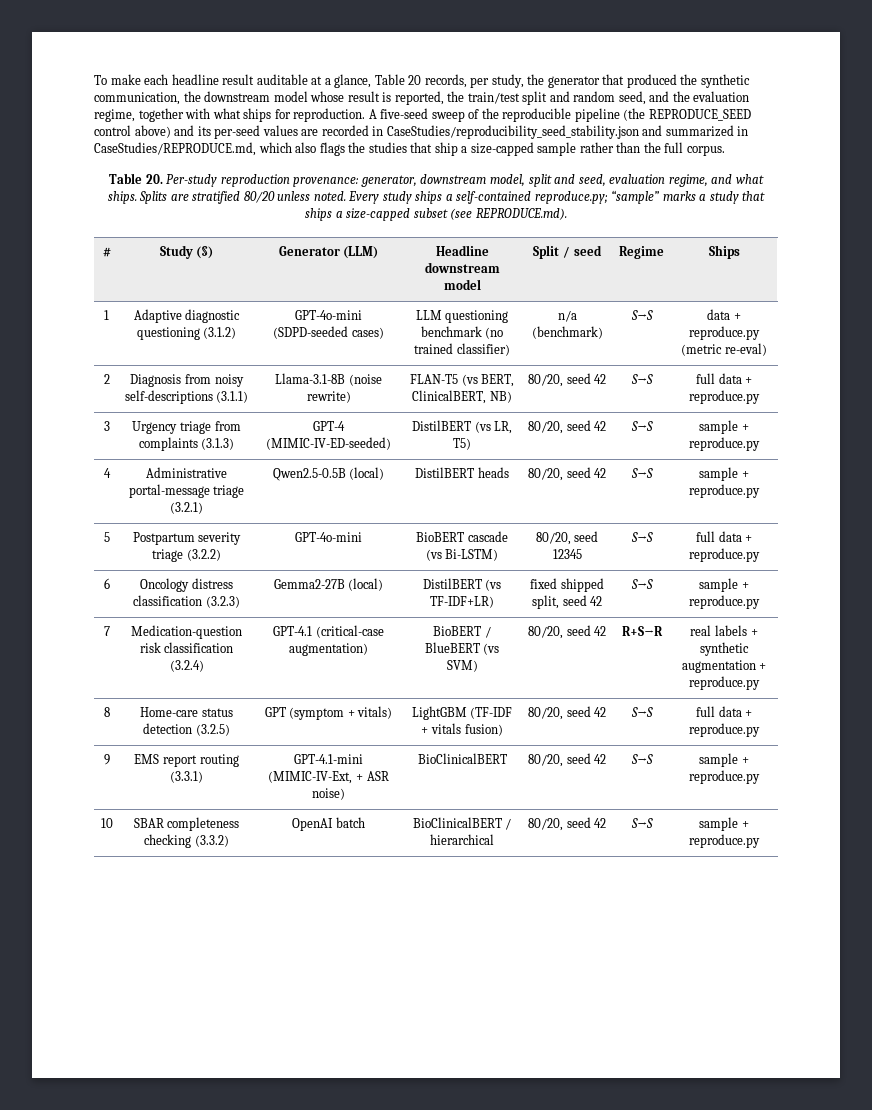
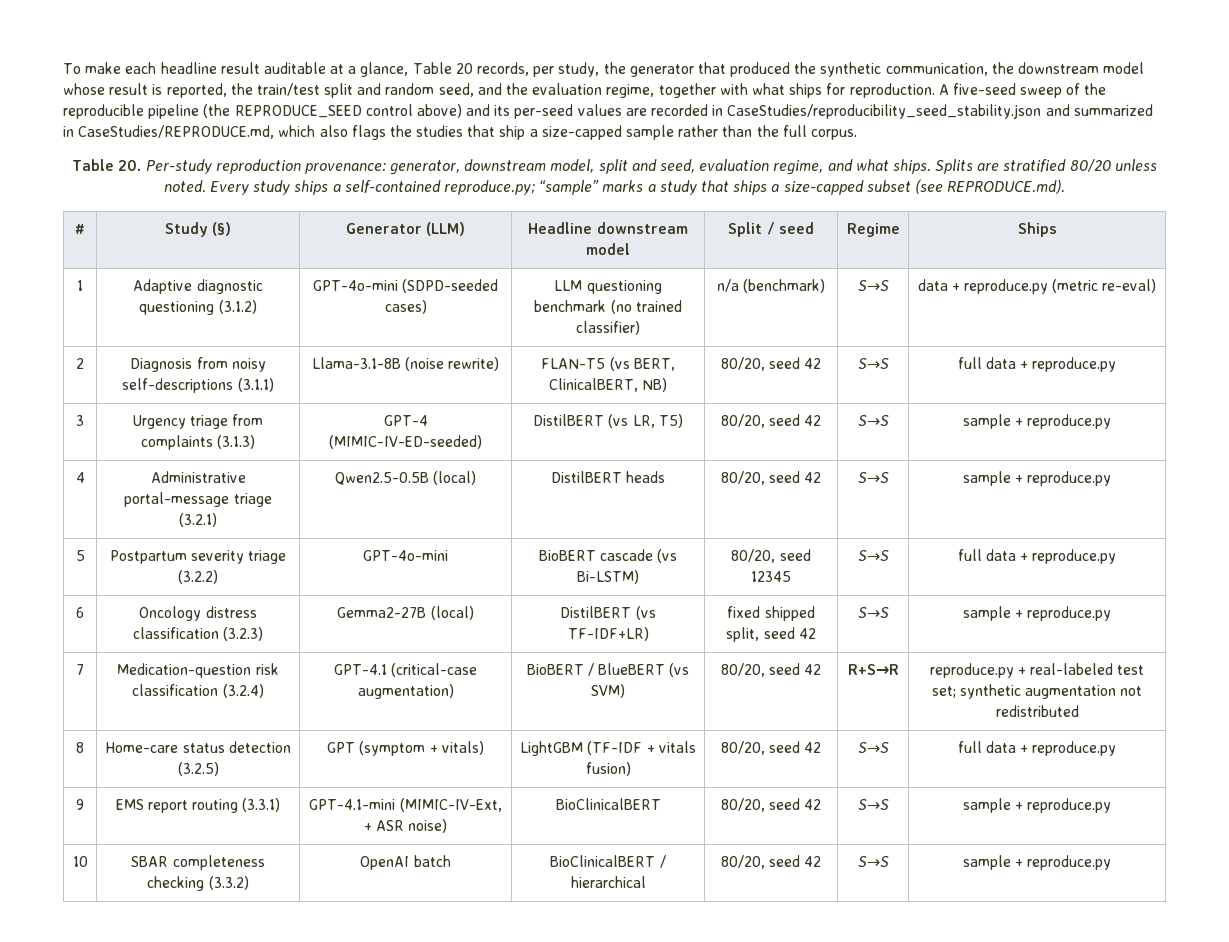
- 7 | Medication-question risk classification (3.2.4) | GPT-4.1 (critical-case augmentation) | BioBERT / BlueBERT (vs SVM) | 80/20, seed 42 | R+S→R | real labels + synthetic augmentation + reproduce.py
+ 7 | Medication-question risk classification (3.2.4) | GPT-4.1 (critical-case augmentation) | BioBERT / BlueBERT (vs SVM) | 80/20, seed 42 | R+S→R | reproduce.py + real-labeled test set; synthetic augmentation not redistributed

